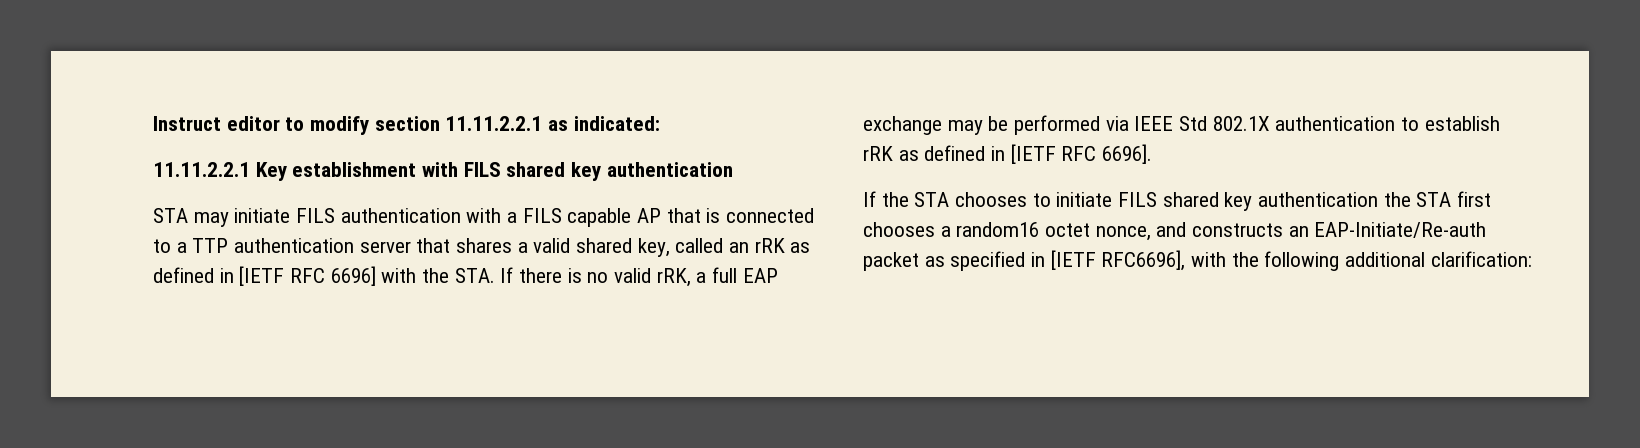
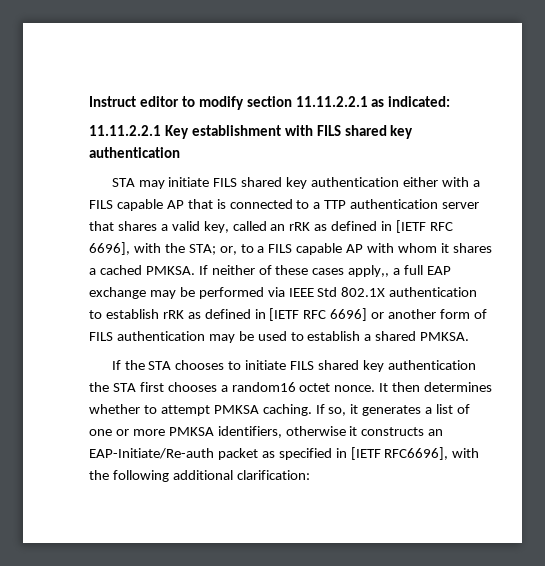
- STA may initiate FILS authentication with a FILS capable AP that is connected to a TTP authentication server that shares a valid shared key, called an rRK as defined in [IETF RFC 6696] with the STA. If there is no valid rRK, a full EAP exchange may be performed via IEEE Std 802.1X authentication to establish rRK as defined in [IETF RFC 6696].
+ STA may initiate FILS shared key authentication either with a FILS capable AP that is connected to a TTP authentication server that shares a valid key, called an rRK as defined in [IETF RFC 6696], with the STA; or, to a FILS capable AP with whom it shares a cached PMKSA. If neither of these cases apply,, a full EAP exchange may be performed via IEEE Std 802.1X authentication to establish rRK as defined in [IETF RFC 6696] or another form of FILS authentication may be used to establish a shared PMKSA.
- If the STA chooses to initiate FILS shared key authentication the STA first chooses a random16 octet nonce, and constructs an EAP-Initiate/Re-auth packet as specified in [IETF RFC6696], with the following additional clarification:
+ If the STA chooses to initiate FILS shared key authentication the STA first chooses a random16 octet nonce. It then determines whether to attempt PMKSA caching. If so, it generates a list of one or more PMKSA identifiers, otherwise it constructs an EAP-Initiate/Re-auth packet as specified in [IETF RFC6696], with the following additional clarification:

